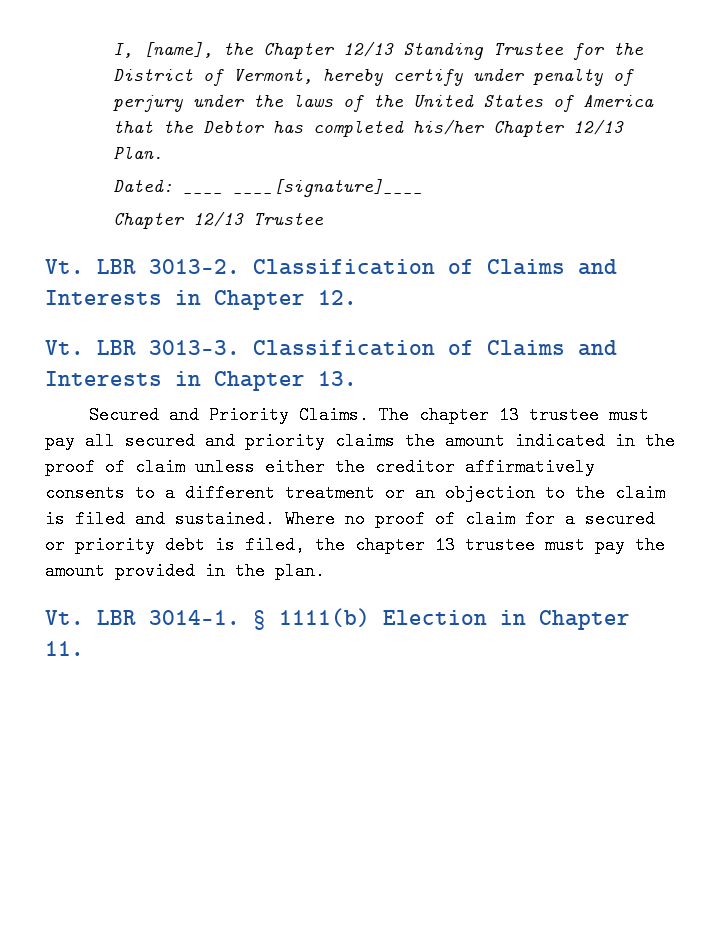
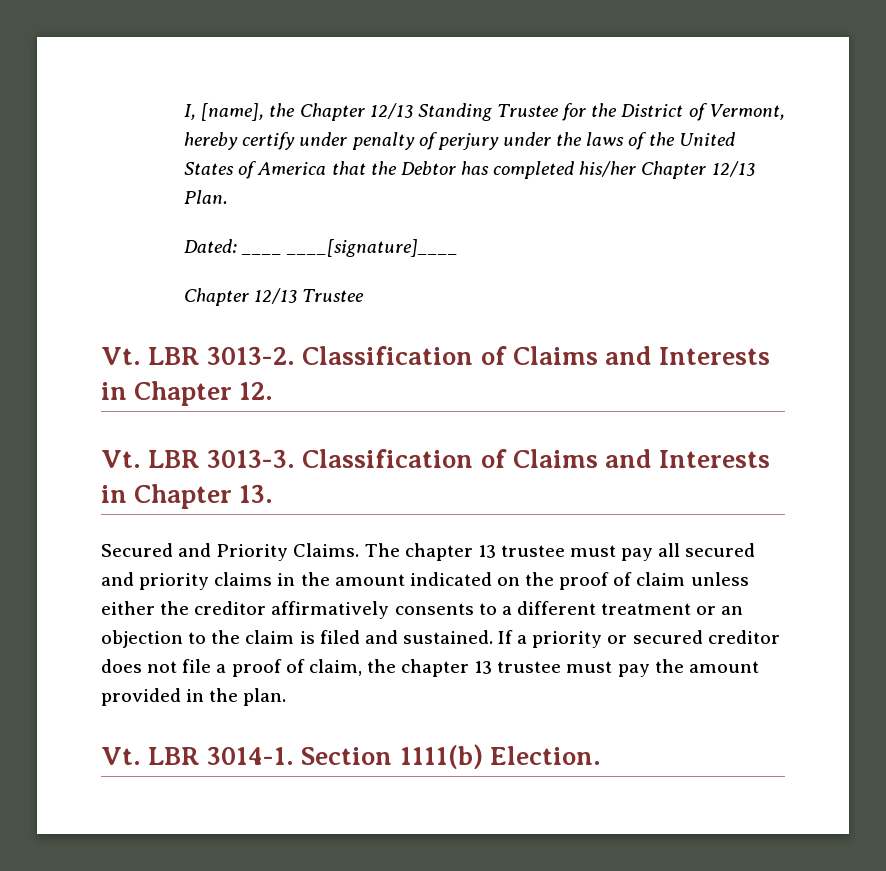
- The chapter 13 trustee must pay all secured and priority claims the amount indicated in the proof of claim unless either the creditor affirmatively consents to a different treatment or an objection to the claim is filed and sustained.
+ The chapter 13 trustee must pay all secured and priority claims in the amount indicated on the proof of claim unless either the creditor affirmatively consents to a different treatment or an objection to the claim is filed and sustained.
- Where no proof of claim for a secured or priority debt is filed, the chapter 13 trustee must pay the amount provided in the plan.
+ If a priority or secured creditor does not file a proof of claim, the chapter 13 trustee must pay the amount provided in the plan.
- § 1111(b) Election in Chapter 11.
+ Section 1111(b) Election.

